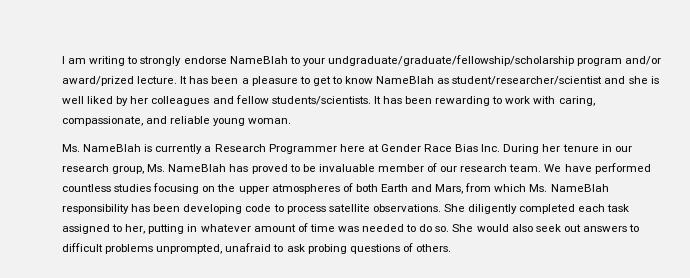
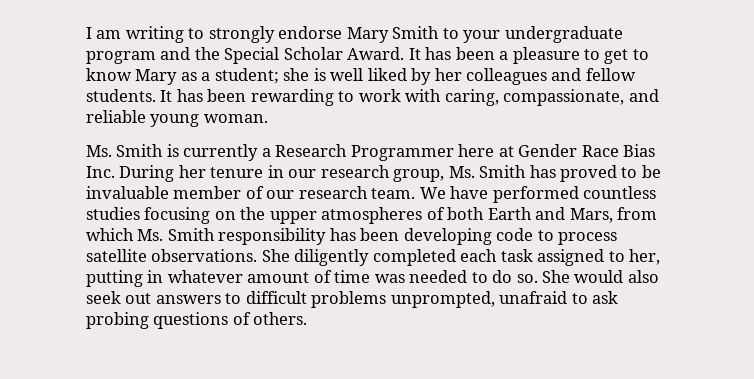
- I am writing to strongly endorse NameBlah to your undgraduate/graduate/fellowship/scholarship program and/or award/prized lecture.
+ I am writing to strongly endorse Mary Smith to your undergraduate program and the Special Scholar Award.
- It has been a pleasure to get to know NameBlah as student/researcher/scientist and she is well liked by her colleagues and fellow students/scientists.
+ It has been a pleasure to get to know Mary as a student; she is well liked by her colleagues and fellow students.
- Ms. NameBlah is currently a Research Programmer here at Gender Race Bias Inc. During her tenure in our research group, Ms. NameBlah has proved to be invaluable member of our research team.
+ Ms. Smith is currently a Research Programmer here at Gender Race Bias Inc. During her tenure in our research group, Ms. Smith has proved to be invaluable member of our research team.
- We have performed countless studies focusing on the upper atmospheres of both Earth and Mars, from which Ms. NameBlah responsibility has been developing code to process satellite observations.
+ We have performed countless studies focusing on the upper atmospheres of both Earth and Mars, from which Ms. Smith responsibility has been developing code to process satellite observations.

